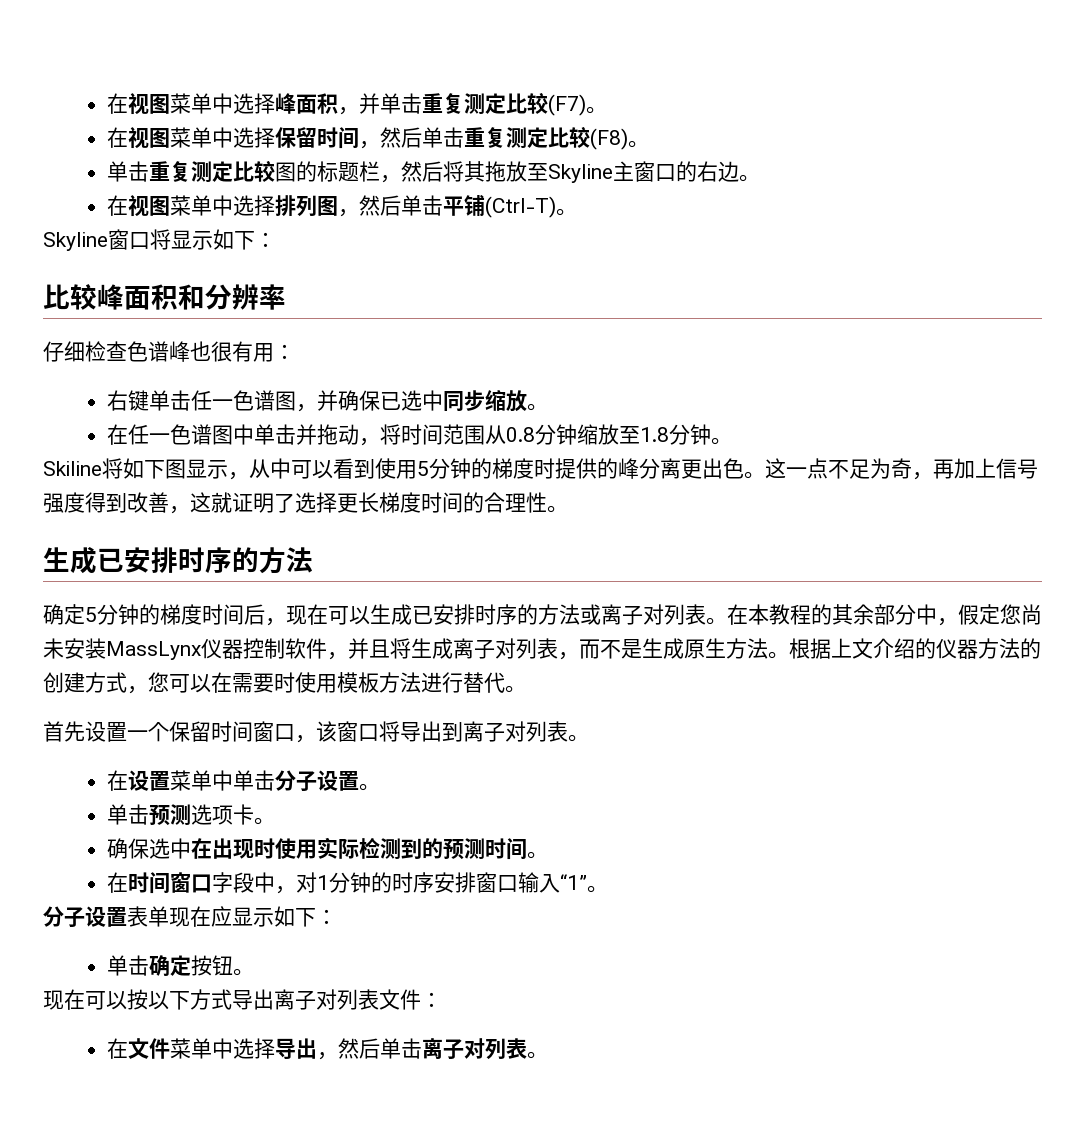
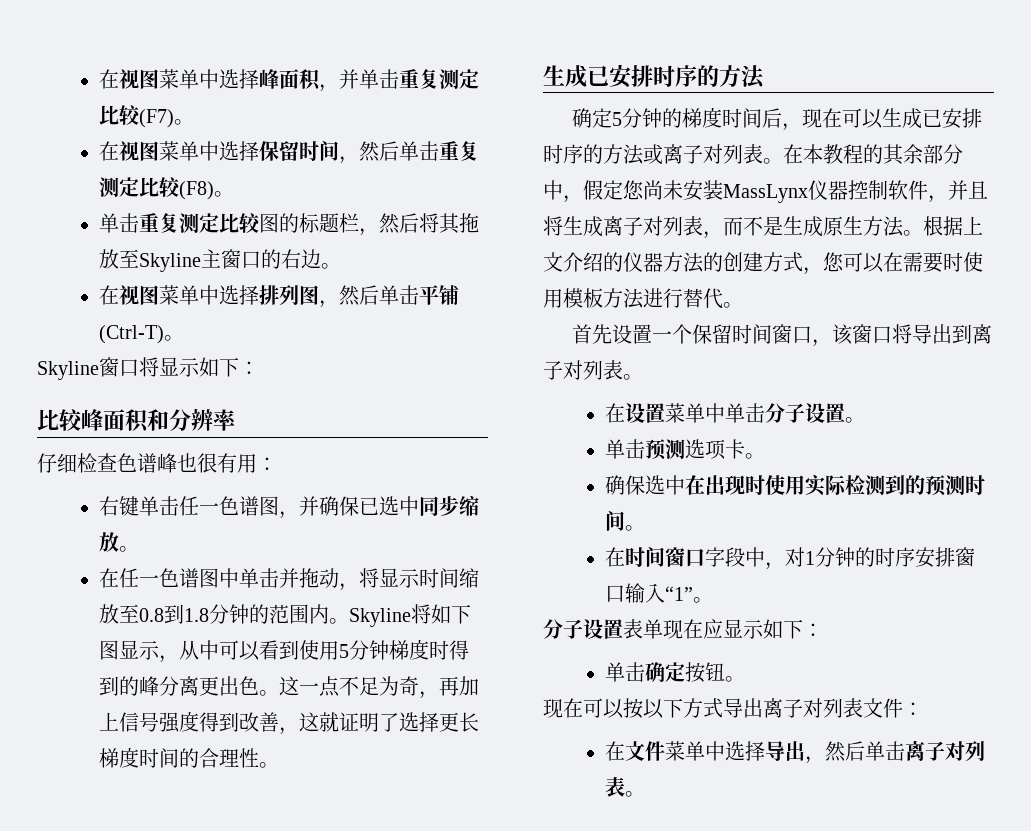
- 在任一色谱图中单击并拖动，将时间范围从0.8分钟缩放至1.8分钟。
- Skiline将如下图显示，从中可以看到使用5分钟的梯度时提供的峰分离更出色。
+ 在任一色谱图中单击并拖动，将显示时间缩放至0.8到1.8分钟的范围内。Skyline将如下图显示，从中可以看到使用5分钟梯度时得到的峰分离更出色。

